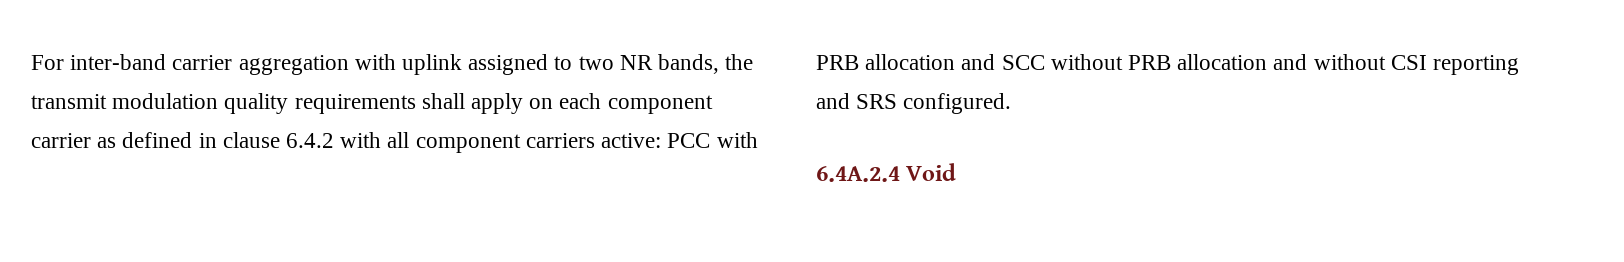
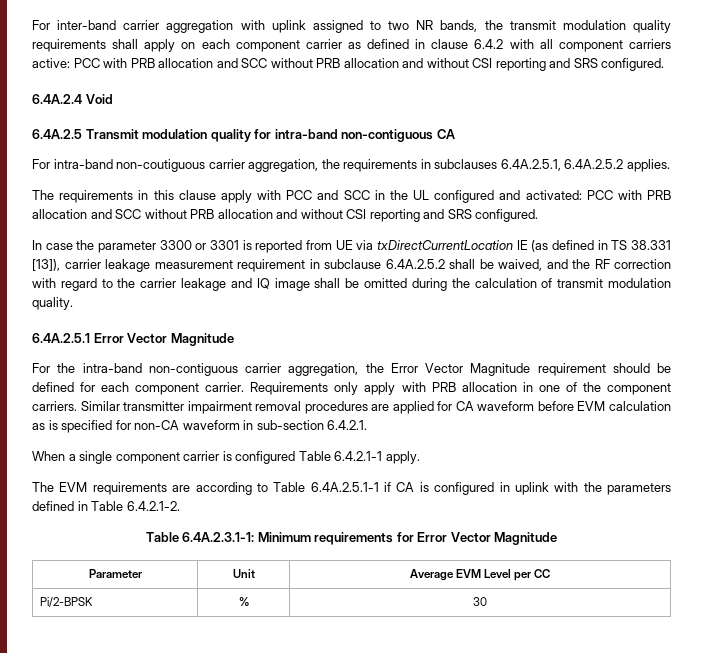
+ 6.4A.2.5 Transmit modulation quality for intra-band non-contiguous CA
+ For intra-band non-coutiguous carrier aggregation, the requirements in subclauses 6.4A.2.5.1, 6.4A.2.5.2 applies.
+ The requirements in this clause apply with PCC and SCC in the UL configured and activated: PCC with PRB allocation and SCC without PRB allocation and without CSI reporting and SRS configured.
+ In case the parameter 3300 or 3301 is reported from UE via txDirectCurrentLocation IE (as defined in TS 38.331 [13]), carrier leakage measurement requirement in subclause 6.4A.2.5.2 shall be waived, and the RF correction with regard to the carrier leakage and IQ image shall be omitted during the calculation of transmit modulation quality.
+ 6.4A.2.5.1 Error Vector Magnitude
+ For the intra-band non-contiguous carrier aggregation, the Error Vector Magnitude requirement should be defined for each component carrier. Requirements only apply with PRB allocation in one of the component carriers. Similar transmitter impairment removal procedures are applied for CA waveform before EVM calculation as is specified for non-CA waveform in sub-section 6.4.2.1.
+ When a single component carrier is configured Table 6.4.2.1-1 apply.
+ The EVM requirements are according to Table 6.4A.2.5.1-1 if CA is configured in uplink with the parameters defined in Table 6.4.2.1-2.
+ Table 6.4A.2.3.1-1: Minimum requirements for Error Vector Magnitude
+ Parameter | Unit | Average EVM Level per CC
+ Pi/2-BPSK | % | 30

